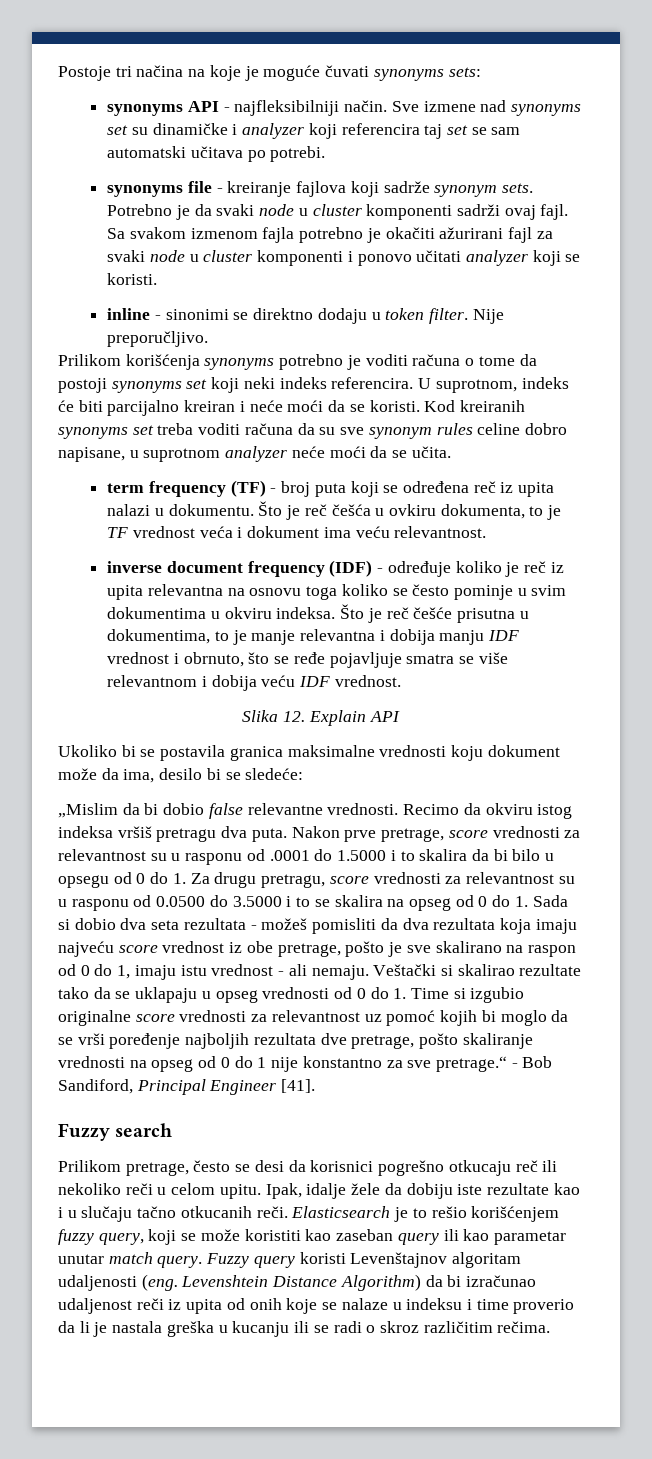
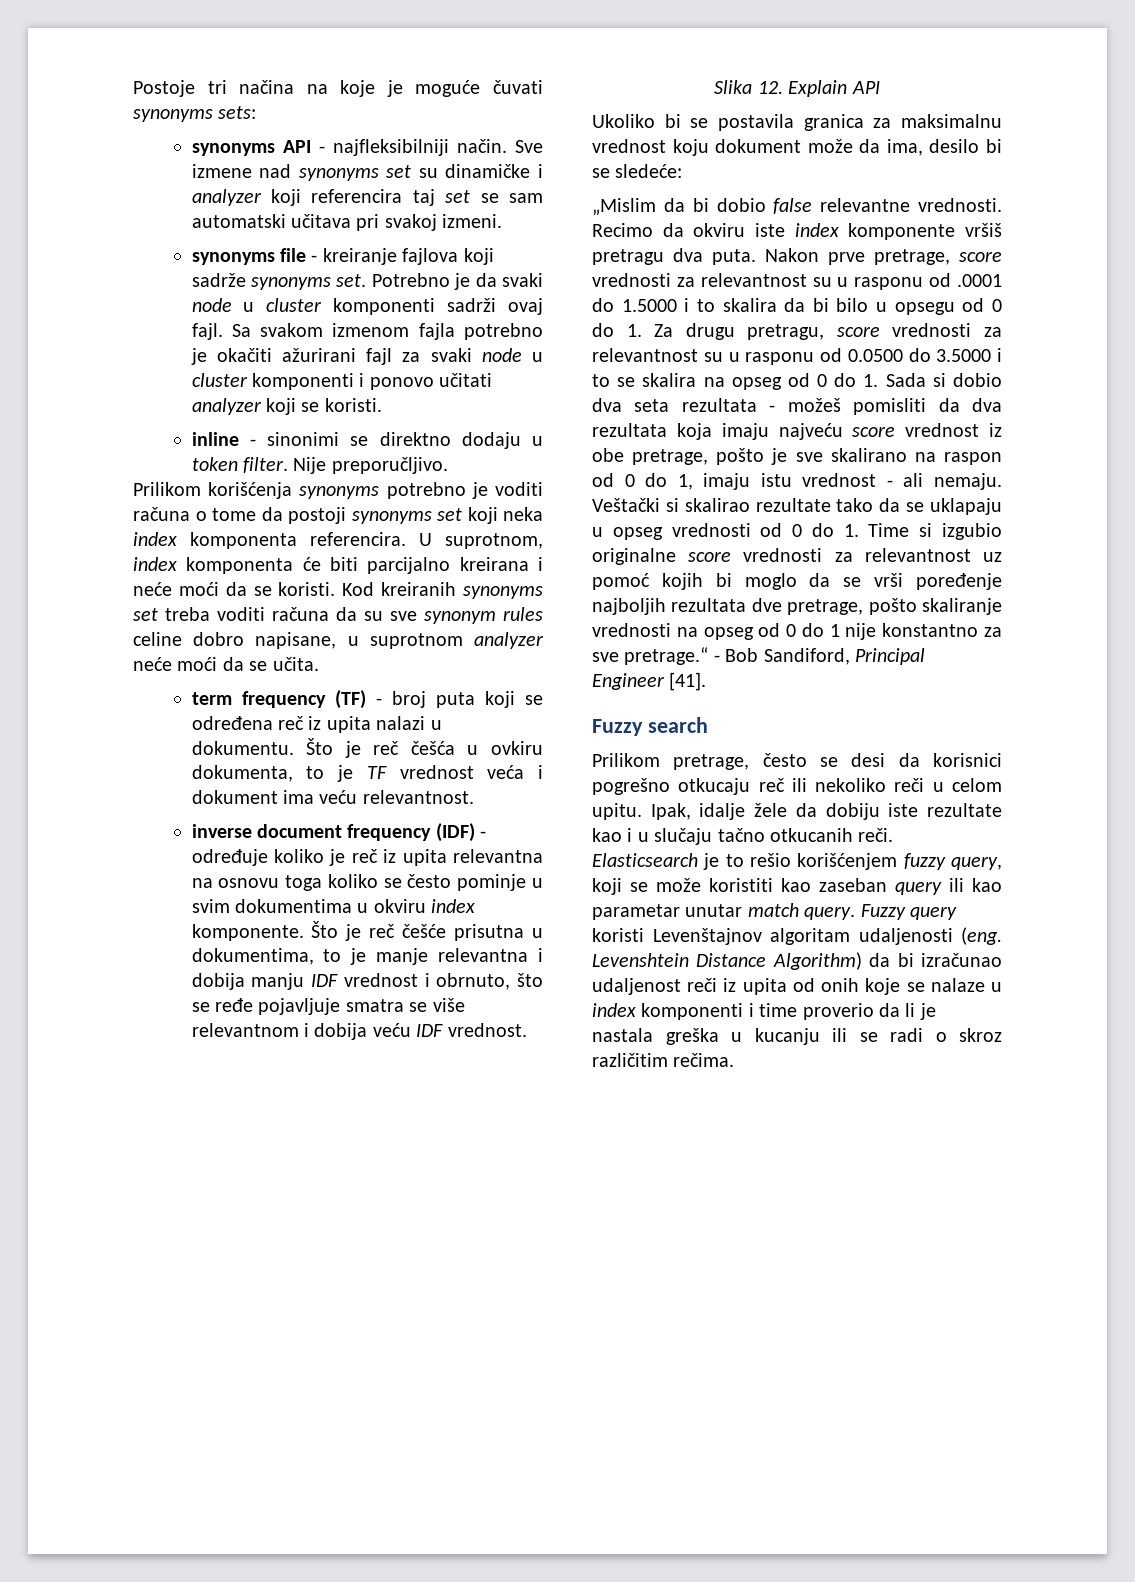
- Sve izmene nad synonyms set su dinamičke i analyzer koji referencira taj set se sam automatski učitava po potrebi.
+ Sve izmene nad synonyms set su dinamičke i analyzer koji referencira taj set se sam automatski učitava pri svakoj izmeni.
- synonyms file - kreiranje fajlova koji sadrže synonym sets.
+ synonyms file - kreiranje fajlova koji sadrže synonyms set.
- Prilikom korišćenja synonyms potrebno je voditi računa o tome da postoji synonyms set koji neki indeks referencira.
+ Prilikom korišćenja synonyms potrebno je voditi računa o tome da postoji synonyms set koji neka index komponenta referencira.
- U suprotnom, indeks će biti parcijalno kreiran i neće moći da se koristi.
+ U suprotnom, index komponenta će biti parcijalno kreirana i neće moći da se koristi.
- inverse document frequency (IDF) - određuje koliko je reč iz upita relevantna na osnovu toga koliko se često pominje u svim dokumentima u okviru indeksa.
+ inverse document frequency (IDF) - određuje koliko je reč iz upita relevantna na osnovu toga koliko se često pominje u svim dokumentima u okviru index komponente.
- Ukoliko bi se postavila granica maksimalne vrednosti koju dokument može da ima, desilo bi se sledeće:
+ Ukoliko bi se postavila granica za maksimalnu vrednost koju dokument može da ima, desilo bi se sledeće:
- Recimo da okviru istog indeksa vršiš pretragu dva puta.
+ Recimo da okviru iste index komponente vršiš pretragu dva puta.
- Levenshtein Distance Algorithm) da bi izračunao udaljenost reči iz upita od onih koje se nalaze u indeksu i time proverio da li je nastala greška u kucanju ili se radi o skroz različitim rečima.
+ Levenshtein Distance Algorithm) da bi izračunao udaljenost reči iz upita od onih koje se nalaze u index komponenti i time proverio da li je nastala greška u kucanju ili se radi o skroz različitim rečima.

